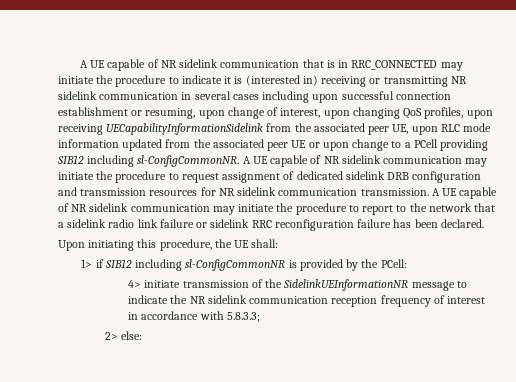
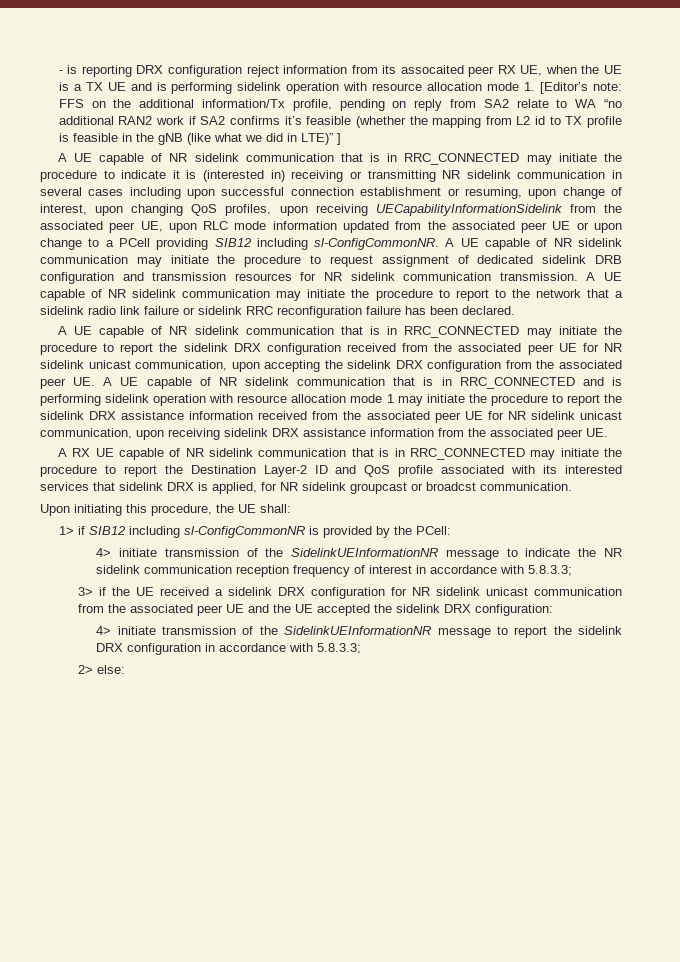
+ - is reporting DRX configuration reject information from its assocaited peer RX UE, when the UE is a TX UE and is performing sidelink operation with resource allocation mode 1. [Editor’s note: FFS on the additional information/Tx profile, pending on reply from SA2 relate to WA “no additional RAN2 work if SA2 confirms it’s feasible (whether the mapping from L2 id to TX profile is feasible in the gNB (like what we did in LTE)” ]
+ A UE capable of NR sidelink communication that is in RRC_CONNECTED may initiate the procedure to report the sidelink DRX configuration received from the associated peer UE for NR sidelink unicast communication, upon accepting the sidelink DRX configuration from the associated peer UE. A UE capable of NR sidelink communication that is in RRC_CONNECTED and is performing sidelink operation with resource allocation mode 1 may initiate the procedure to report the sidelink DRX assistance information received from the associated peer UE for NR sidelink unicast communication, upon receiving sidelink DRX assistance information from the associated peer UE.
+ A RX UE capable of NR sidelink communication that is in RRC_CONNECTED may initiate the procedure to report the Destination Layer-2 ID and QoS profile associated with its interested services that sidelink DRX is applied, for NR sidelink groupcast or broadcst communication.
+ 3> if the UE received a sidelink DRX configuration for NR sidelink unicast communication from the associated peer UE and the UE accepted the sidelink DRX configuration:
+ 4> initiate transmission of the SidelinkUEInformationNR message to report the sidelink DRX configuration in accordance with 5.8.3.3;

